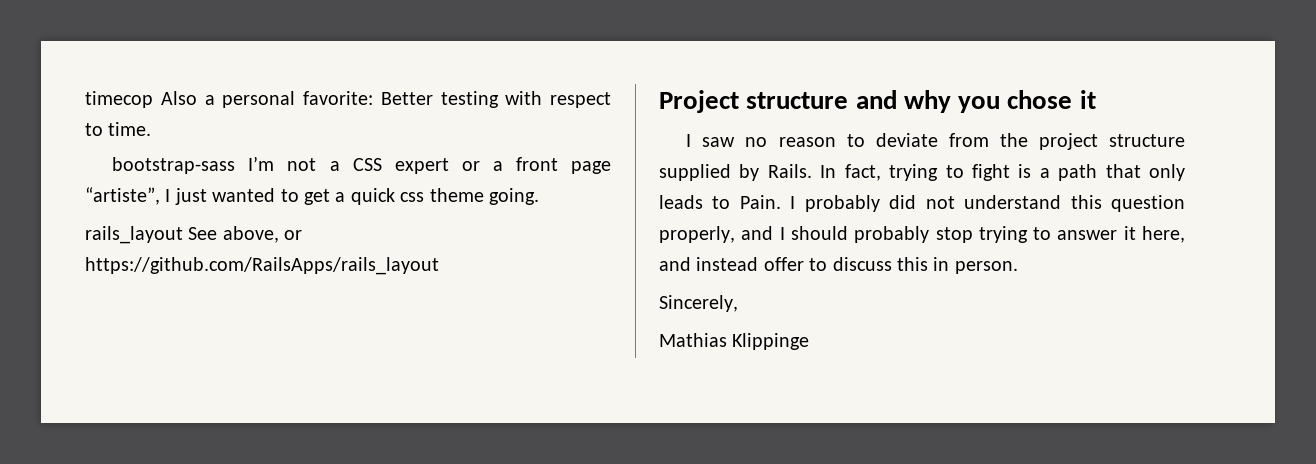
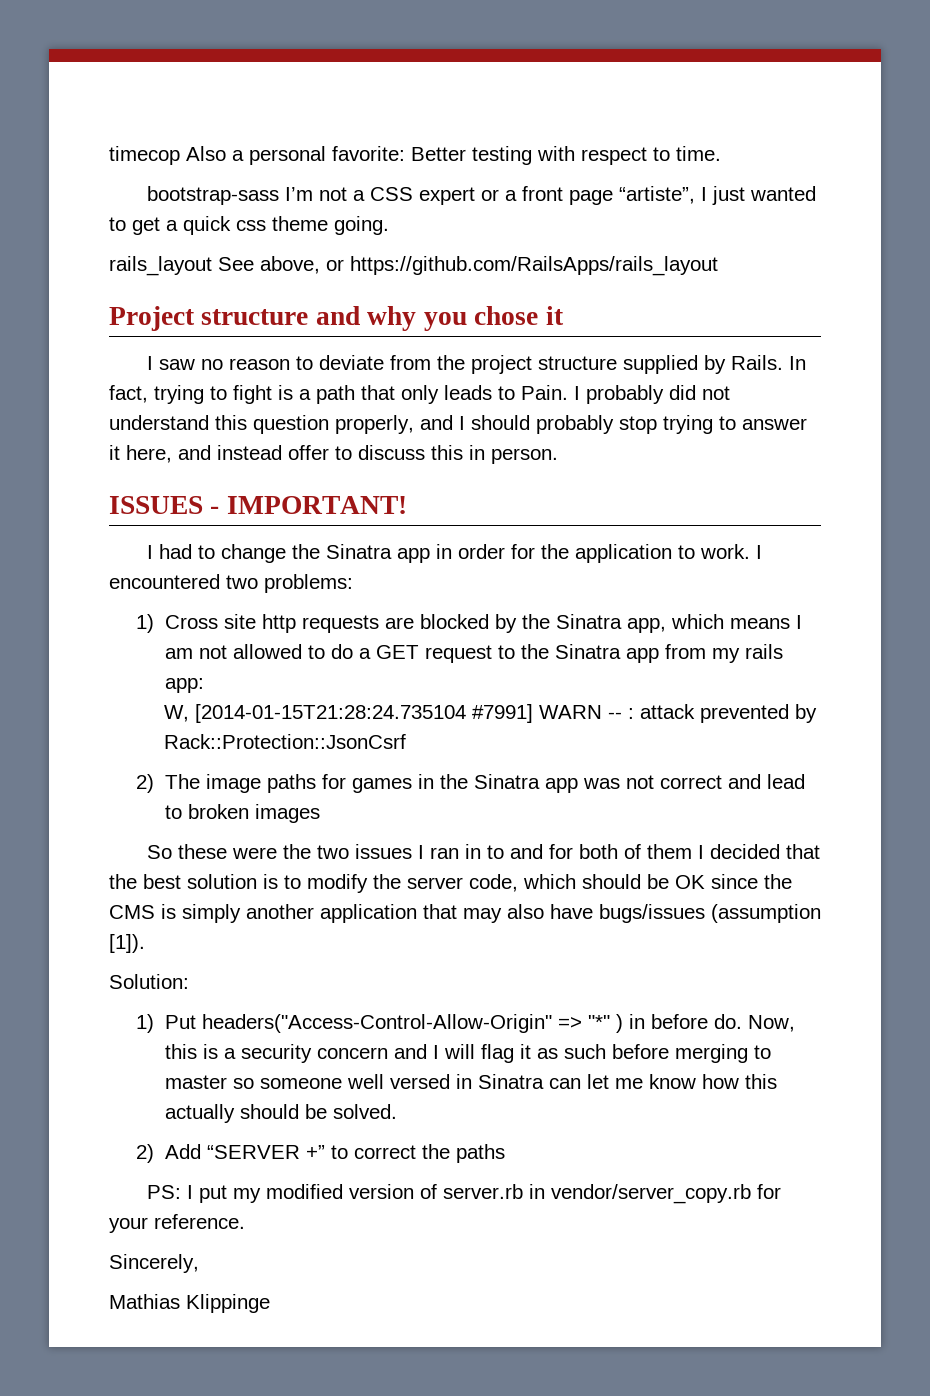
+ ISSUES - IMPORTANT!
+ I had to change the Sinatra app in order for the application to work. I encountered two problems:
+ 1) Cross site http requests are blocked by the Sinatra app, which means I am not allowed to do a GET request to the Sinatra app from my rails app:
+ W, [2014-01-15T21:28:24.735104 #7991] WARN -- : attack prevented by Rack::Protection::JsonCsrf
+ 2) The image paths for games in the Sinatra app was not correct and lead to broken images
+ So these were the two issues I ran in to and for both of them I decided that the best solution is to modify the server code, which should be OK since the CMS is simply another application that may also have bugs/issues (assumption [1]).
+ Solution:
+ 1) Put headers("Access-Control-Allow-Origin" => "*" ) in before do. Now, this is a security concern and I will flag it as such before merging to master so someone well versed in Sinatra can let me know how this actually should be solved.
+ 2) Add “SERVER +” to correct the paths
+ PS: I put my modified version of server.rb in vendor/server_copy.rb for your reference.

